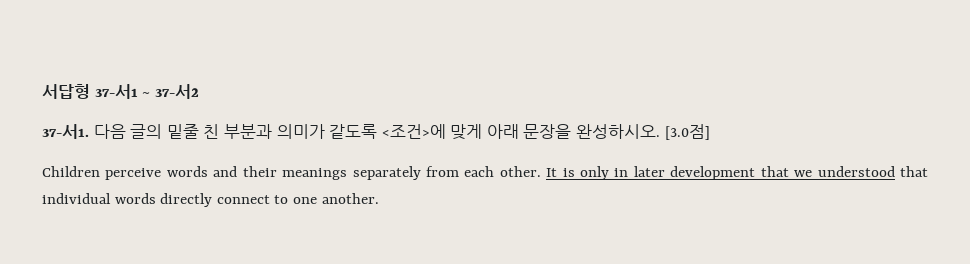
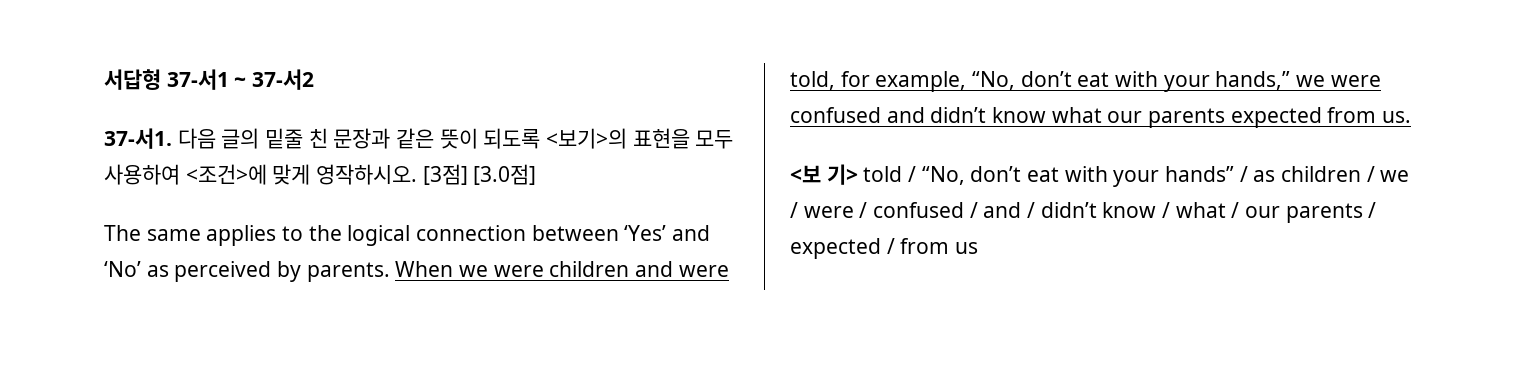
- 다음 글의 밑줄 친 부분과 의미가 같도록 <조건>에 맞게 아래 문장을 완성하시오. [3.0점]
- Children perceive words and their meanings separately from each other. It is only in later development that we understood that individual words directly connect to one another.
+ 다음 글의 밑줄 친 문장과 같은 뜻이 되도록 <보기>의 표현을 모두 사용하여 <조건>에 맞게 영작하시오. [3점] [3.0점]
+ The same applies to the logical connection between ‘Yes’ and ‘No’ as perceived by parents. When we were children and were told, for example, “No, don’t eat with your hands,” we were confused and didn’t know what our parents expected from us.
+ <보 기> told / “No, don’t eat with your hands” / as children / we / were / confused / and / didn’t know / what / our parents / expected / from us

